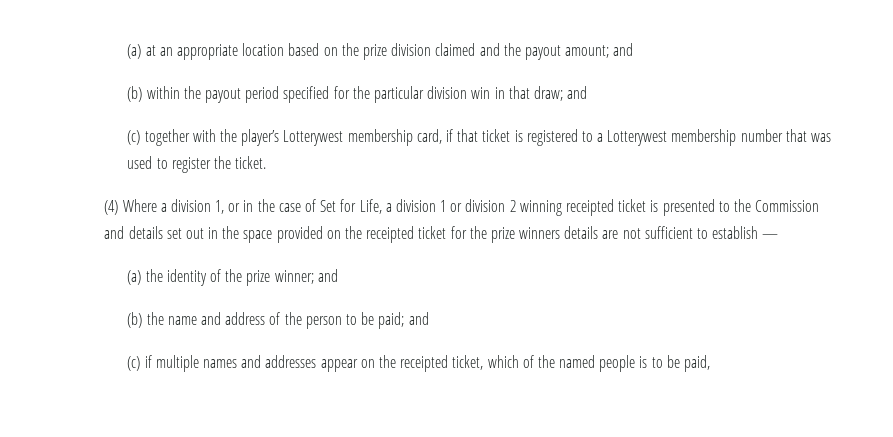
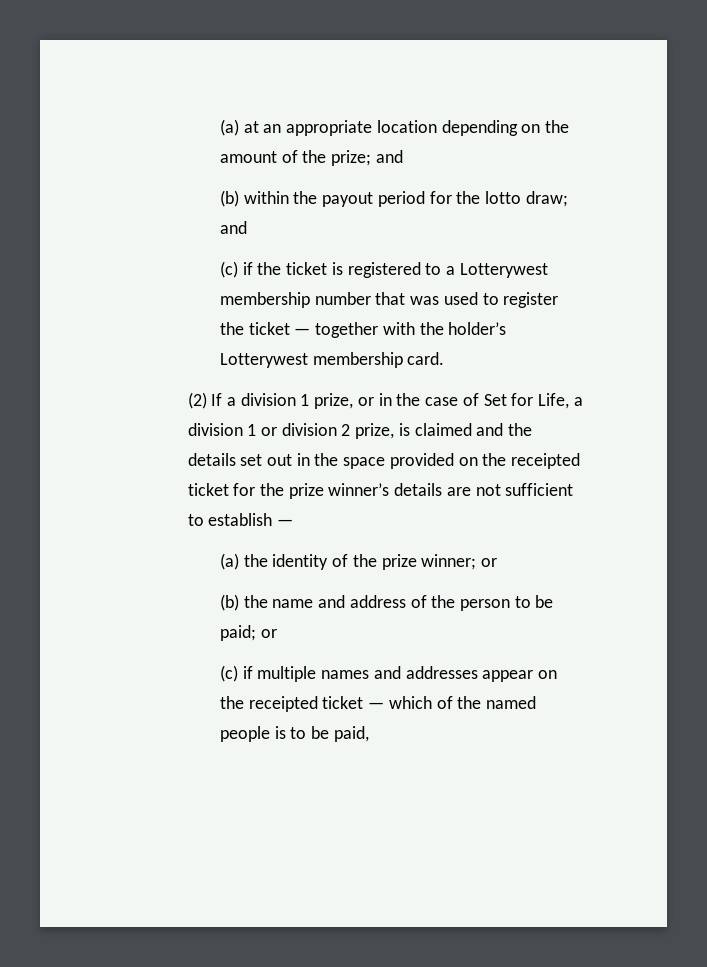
- (a) at an appropriate location based on the prize division claimed and the payout amount; and
+ (a) at an appropriate location depending on the amount of the prize; and
- (b) within the payout period specified for the particular division win in that draw; and
- (c) together with the player’s Lotterywest membership card, if that ticket is registered to a Lotterywest membership number that was used to register the ticket.
- (4) Where a division 1, or in the case of Set for Life, a division 1 or division 2 winning receipted ticket is presented to the Commission and details set out in the space provided on the receipted ticket for the prize winners details are not sufficient to establish —
+ (b) within the payout period for the lotto draw; and
+ (c) if the ticket is registered to a Lotterywest membership number that was used to register the ticket — together with the holder’s Lotterywest membership card.
+ (2) If a division 1 prize, or in the case of Set for Life, a division 1 or division 2 prize, is claimed and the details set out in the space provided on the receipted ticket for the prize winner’s details are not sufficient to establish —
- (a) the identity of the prize winner; and
+ (a) the identity of the prize winner; or
- (b) the name and address of the person to be paid; and
+ (b) the name and address of the person to be paid; or
- (c) if multiple names and addresses appear on the receipted ticket, which of the named people is to be paid,
+ (c) if multiple names and addresses appear on the receipted ticket — which of the named people is to be paid,

